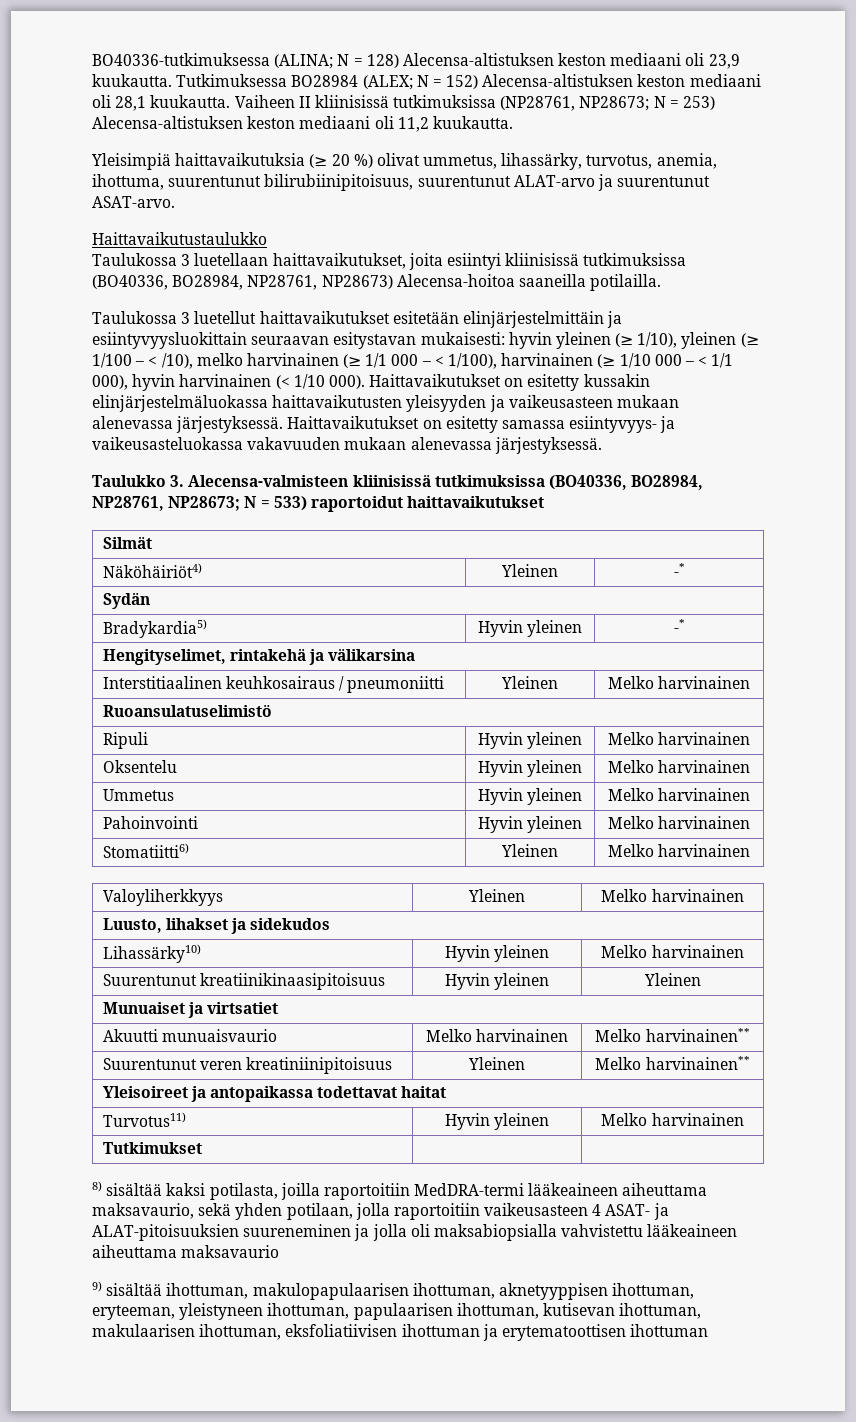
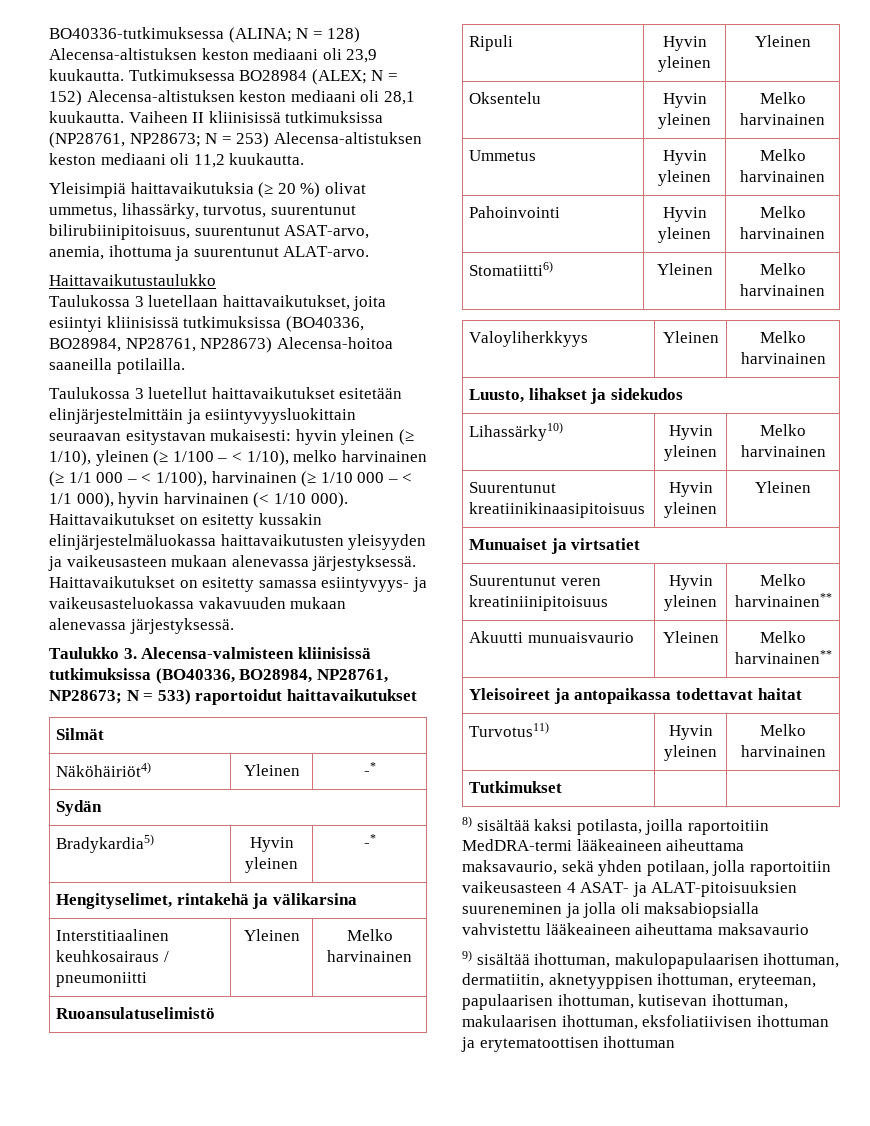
- Yleisimpiä haittavaikutuksia (≥ 20 %) olivat ummetus, lihassärky, turvotus, anemia, ihottuma, suurentunut bilirubiinipitoisuus, suurentunut ALAT-arvo ja suurentunut ASAT-arvo.
+ Yleisimpiä haittavaikutuksia (≥ 20 %) olivat ummetus, lihassärky, turvotus, suurentunut bilirubiinipitoisuus, suurentunut ASAT-arvo, anemia, ihottuma ja suurentunut ALAT-arvo.
- Taulukossa 3 luetellut haittavaikutukset esitetään elinjärjestelmittäin ja esiintyvyysluokittain seuraavan esitystavan mukaisesti: hyvin yleinen (≥ 1/10), yleinen (≥ 1/100 – < /10), melko harvinainen (≥ 1/1 000 – < 1/100), harvinainen (≥ 1/10 000 – < 1/1 000), hyvin harvinainen (< 1/10 000).
+ Taulukossa 3 luetellut haittavaikutukset esitetään elinjärjestelmittäin ja esiintyvyysluokittain seuraavan esitystavan mukaisesti: hyvin yleinen (≥ 1/10), yleinen (≥ 1/100 – < 1/10), melko harvinainen (≥ 1/1 000 – < 1/100), harvinainen (≥ 1/10 000 – < 1/1 000), hyvin harvinainen (< 1/10 000).
- Ripuli | Hyvin yleinen | Melko harvinainen
+ Ripuli | Hyvin yleinen | Yleinen
- Akuutti munuaisvaurio | Melko harvinainen | Melko harvinainen**
- Suurentunut veren kreatiniinipitoisuus | Yleinen | Melko harvinainen**
+ Suurentunut veren kreatiniinipitoisuus | Hyvin yleinen | Melko harvinainen**
+ Akuutti munuaisvaurio | Yleinen | Melko harvinainen**
- 9) sisältää ihottuman, makulopapulaarisen ihottuman, aknetyyppisen ihottuman, eryteeman, yleistyneen ihottuman, papulaarisen ihottuman, kutisevan ihottuman, makulaarisen ihottuman, eksfoliatiivisen ihottuman ja erytematoottisen ihottuman
+ 9) sisältää ihottuman, makulopapulaarisen ihottuman, dermatiitin, aknetyyppisen ihottuman, eryteeman, papulaarisen ihottuman, kutisevan ihottuman, makulaarisen ihottuman, eksfoliatiivisen ihottuman ja erytematoottisen ihottuman

